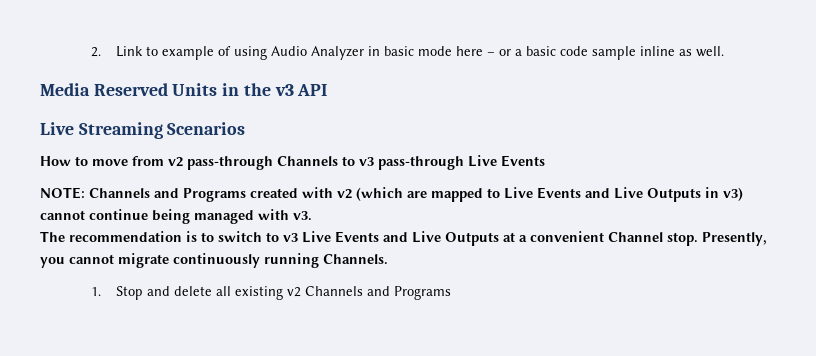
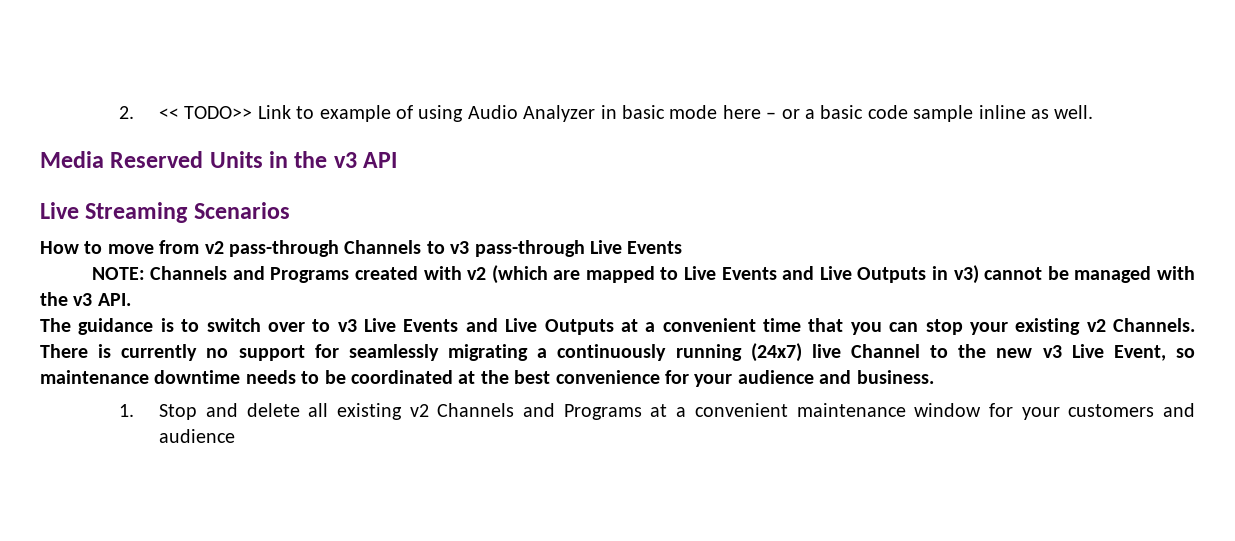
- 2. Link to example of using Audio Analyzer in basic mode here – or a basic code sample inline as well.
+ 2. << TODO>> Link to example of using Audio Analyzer in basic mode here – or a basic code sample inline as well.
- NOTE: Channels and Programs created with v2 (which are mapped to Live Events and Live Outputs in v3) cannot continue being managed with v3.
+ NOTE: Channels and Programs created with v2 (which are mapped to Live Events and Live Outputs in v3) cannot be managed with the v3 API.
- The recommendation is to switch to v3 Live Events and Live Outputs at a convenient Channel stop. Presently, you cannot migrate continuously running Channels.
+ The guidance is to switch over to v3 Live Events and Live Outputs at a convenient time that you can stop your existing v2 Channels. There is currently no support for seamlessly migrating a continuously running (24x7) live Channel to the new v3 Live Event, so maintenance downtime needs to be coordinated at the best convenience for your audience and business.
- 1. Stop and delete all existing v2 Channels and Programs
+ 1. Stop and delete all existing v2 Channels and Programs at a convenient maintenance window for your customers and audience

